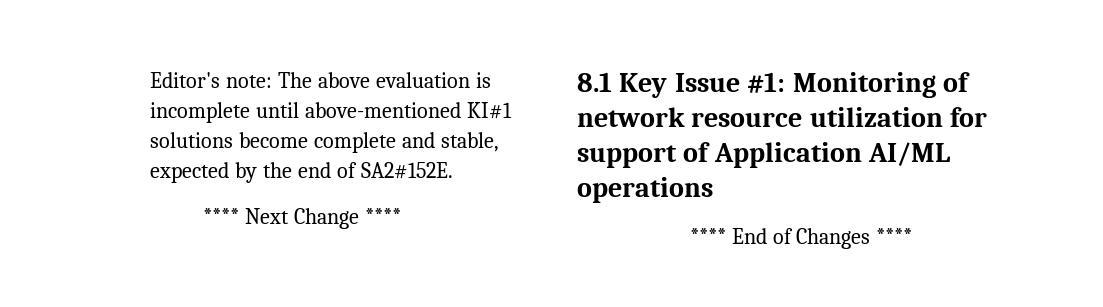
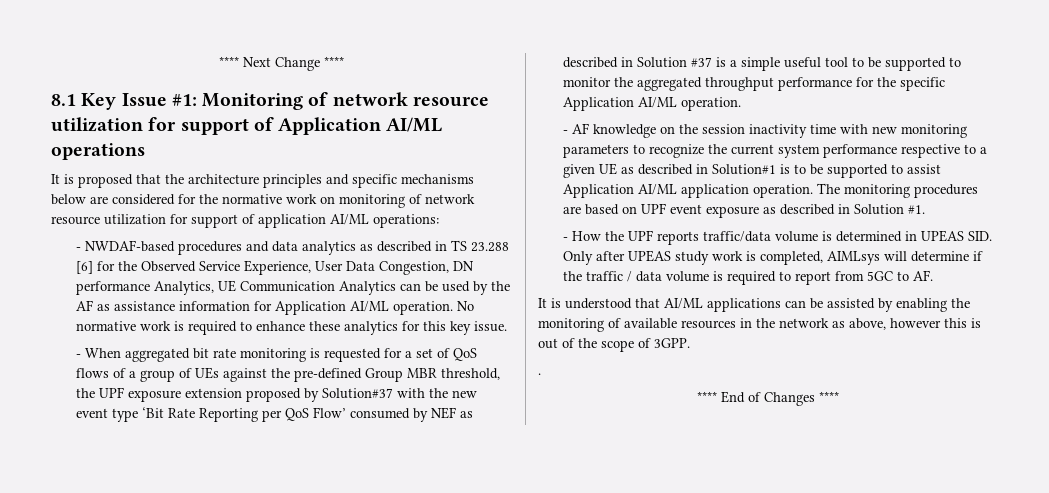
- Editor's note: The above evaluation is incomplete until above-mentioned KI#1 solutions become complete and stable, expected by the end of SA2#152E.
+ It is proposed that the architecture principles and specific mechanisms below are considered for the normative work on monitoring of network resource utilization for support of application AI/ML operations:
+ - NWDAF-based procedures and data analytics as described in TS 23.288 [6] for the Observed Service Experience, User Data Congestion, DN performance Analytics, UE Communication Analytics can be used by the AF as assistance information for Application AI/ML operation. No normative work is required to enhance these analytics for this key issue.
+ - When aggregated bit rate monitoring is requested for a set of QoS flows of a group of UEs against the pre-defined Group MBR threshold, the UPF exposure extension proposed by Solution#37 with the new event type ‘Bit Rate Reporting per QoS Flow’ consumed by NEF as described in Solution #37 is a simple useful tool to be supported to monitor the aggregated throughput performance for the specific Application AI/ML operation.
+ - AF knowledge on the session inactivity time with new monitoring parameters to recognize the current system performance respective to a given UE as described in Solution#1 is to be supported to assist Application AI/ML application operation. The monitoring procedures are based on UPF event exposure as described in Solution #1.
+ - How the UPF reports traffic/data volume is determined in UPEAS SID. Only after UPEAS study work is completed, AIMLsys will determine if the traffic / data volume is required to report from 5GC to AF.
+ It is understood that AI/ML applications can be assisted by enabling the monitoring of available resources in the network as above, however this is out of the scope of 3GPP.
+ .

